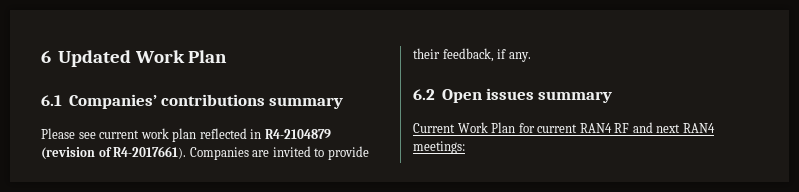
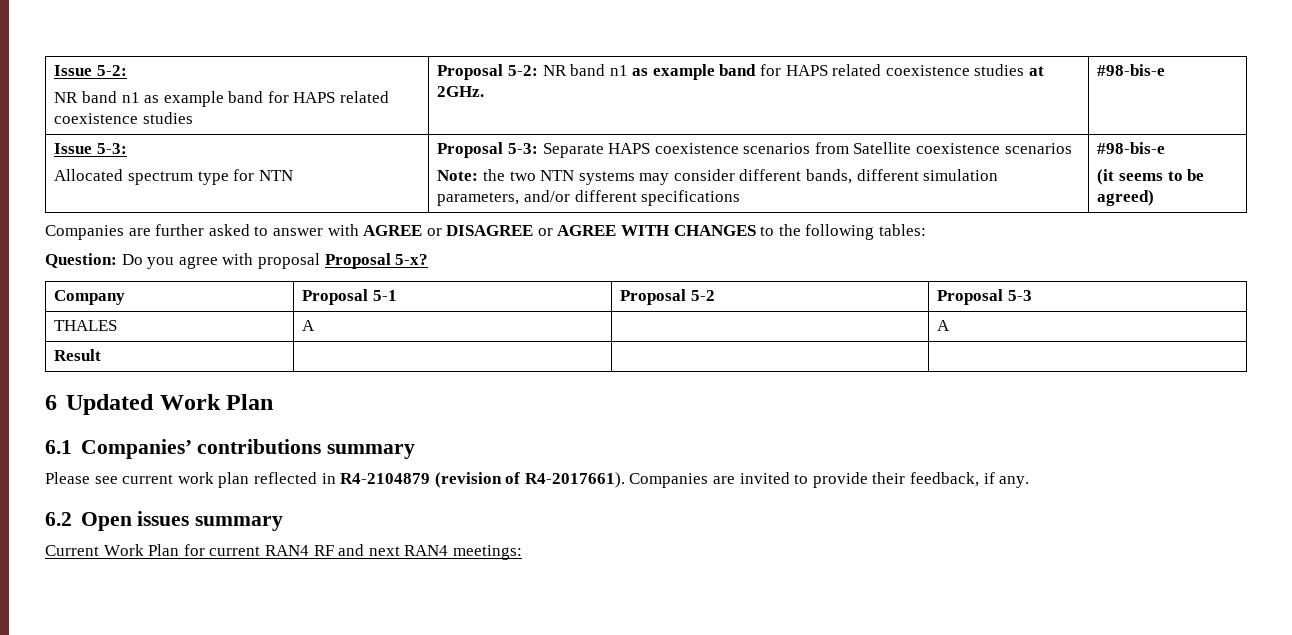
+ Issue 5-2:
+ NR band n1 as example band for HAPS related coexistence studies | Proposal 5-2: NR band n1 as example band for HAPS related coexistence studies at 2GHz. | #98-bis-e
+ Issue 5-3:
+ Allocated spectrum type for NTN | Proposal 5-3: Separate HAPS coexistence scenarios from Satellite coexistence scenarios
+ Note: the two NTN systems may consider different bands, different simulation parameters, and/or different specifications | #98-bis-e
+ (it seems to be agreed)
+ Companies are further asked to answer with AGREE or DISAGREE or AGREE WITH CHANGES to the following tables:
+ Question: Do you agree with proposal Proposal 5-x?
+ Company | Proposal 5-1 | Proposal 5-2 | Proposal 5-3
+ THALES | A | | A
+ Result | | |

